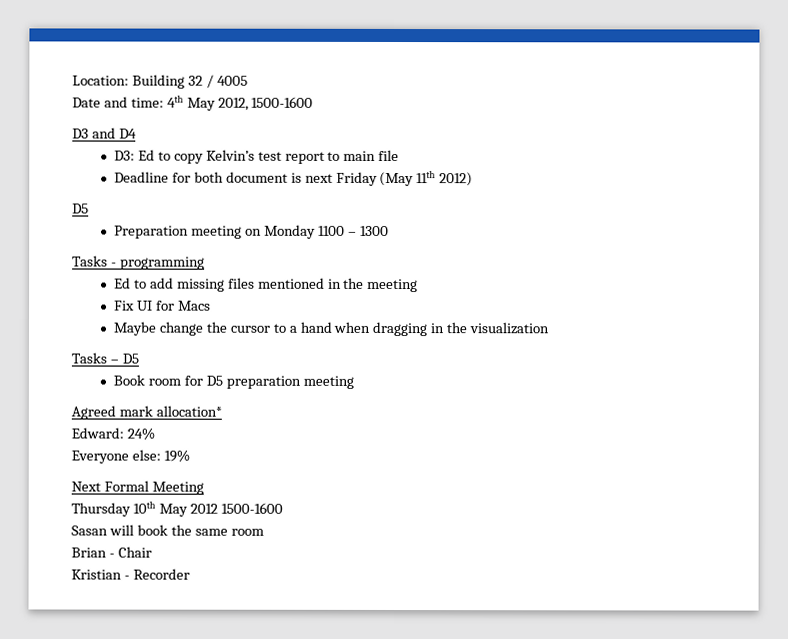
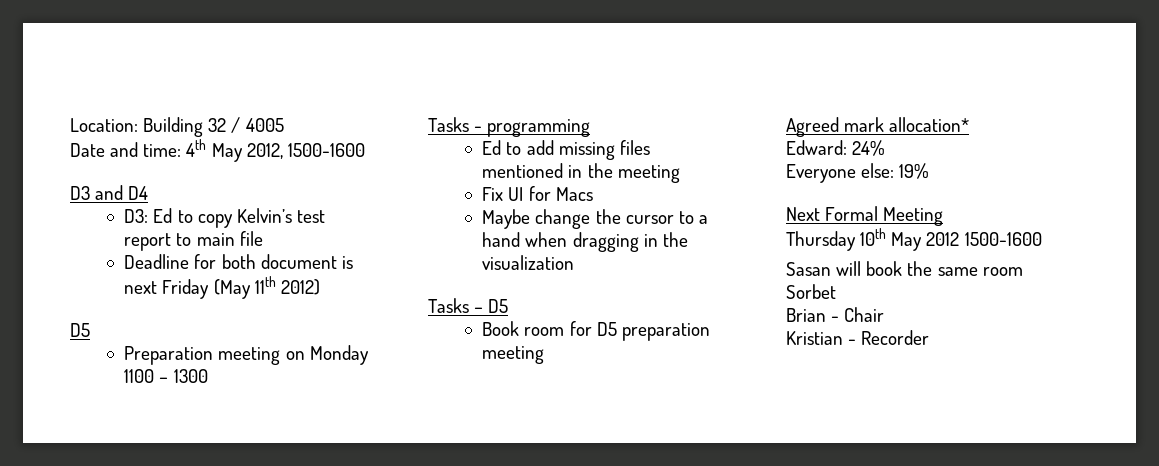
+ Sorbet

